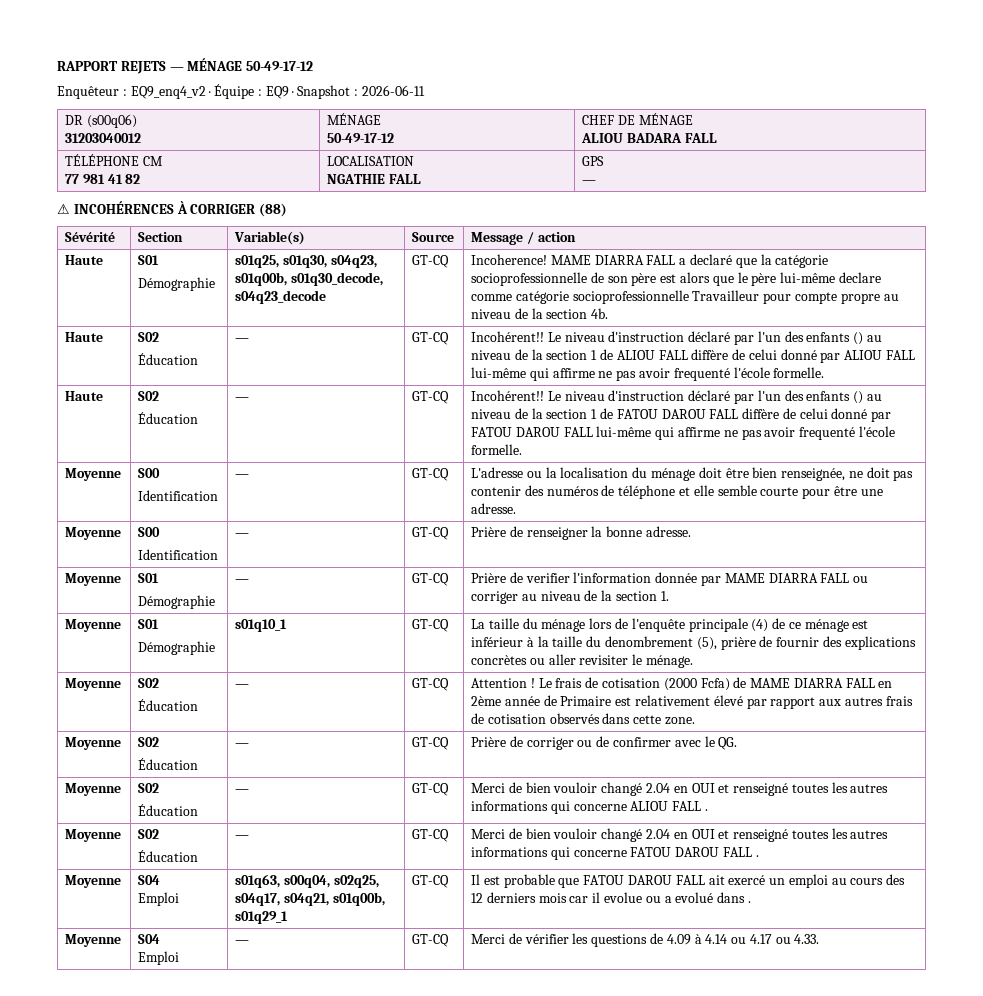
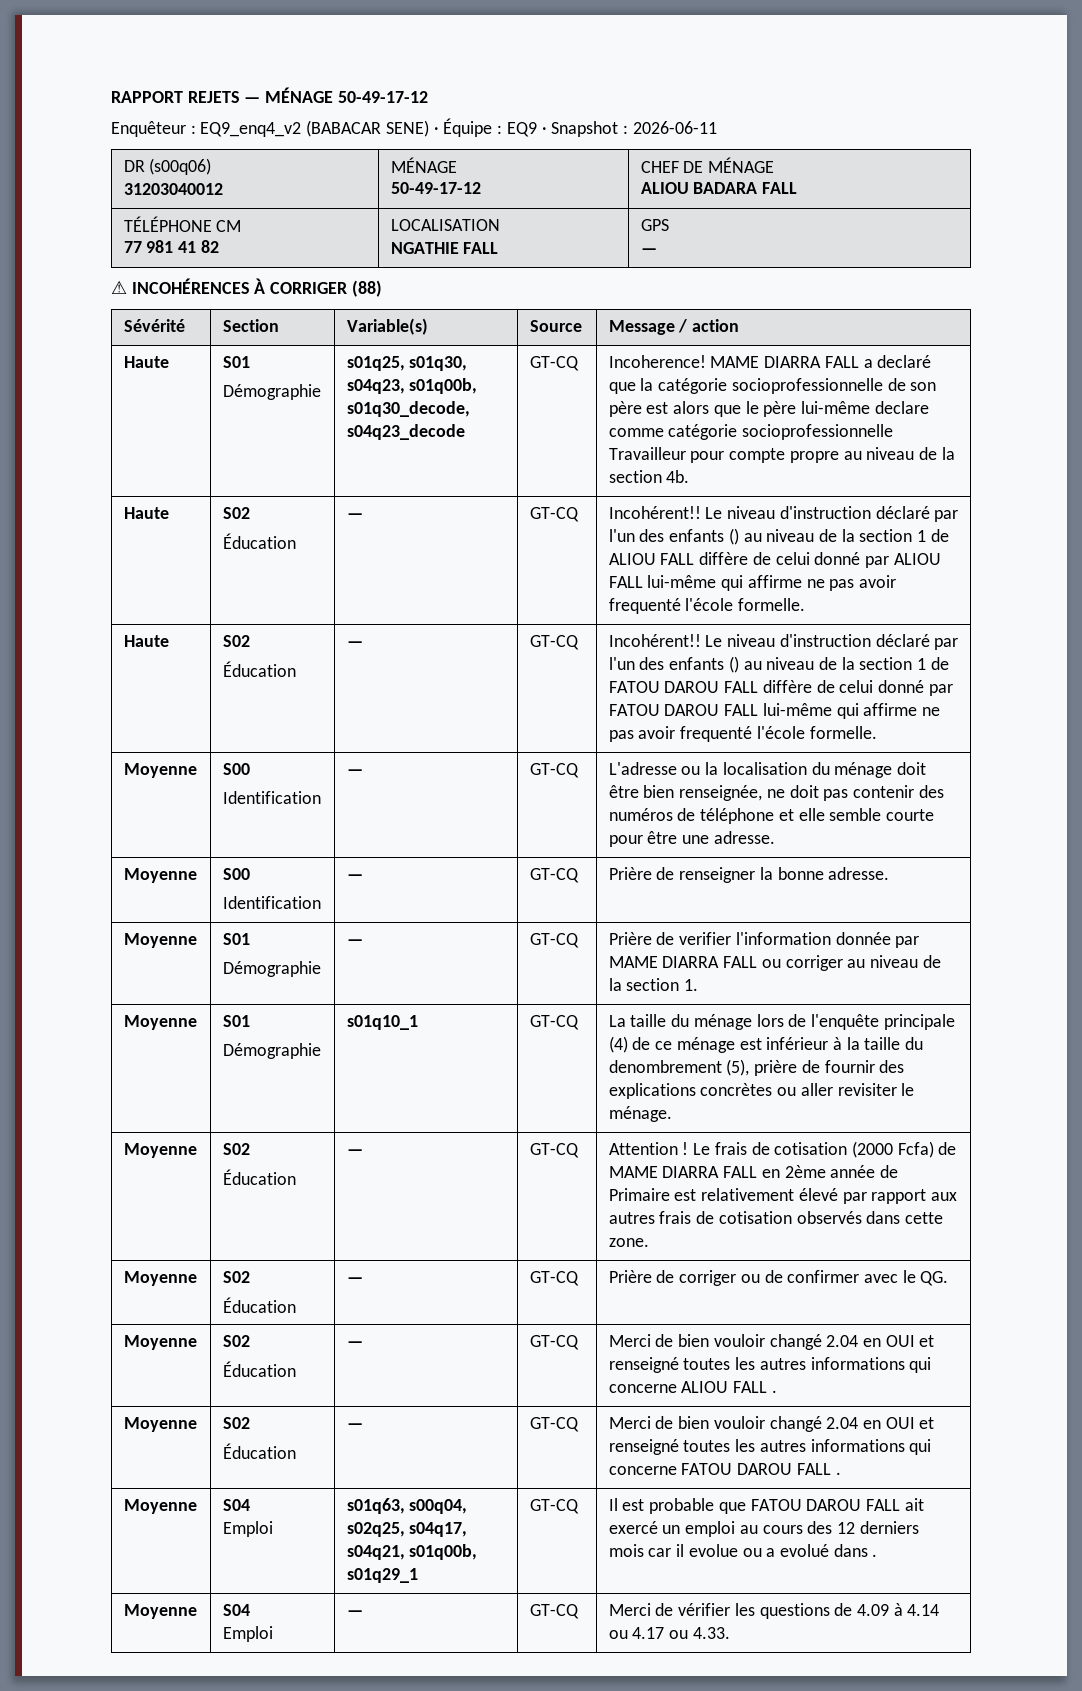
- Enquêteur : EQ9_enq4_v2 · Équipe : EQ9 · Snapshot : 2026-06-11
+ Enquêteur : EQ9_enq4_v2 (BABACAR SENE) · Équipe : EQ9 · Snapshot : 2026-06-11

